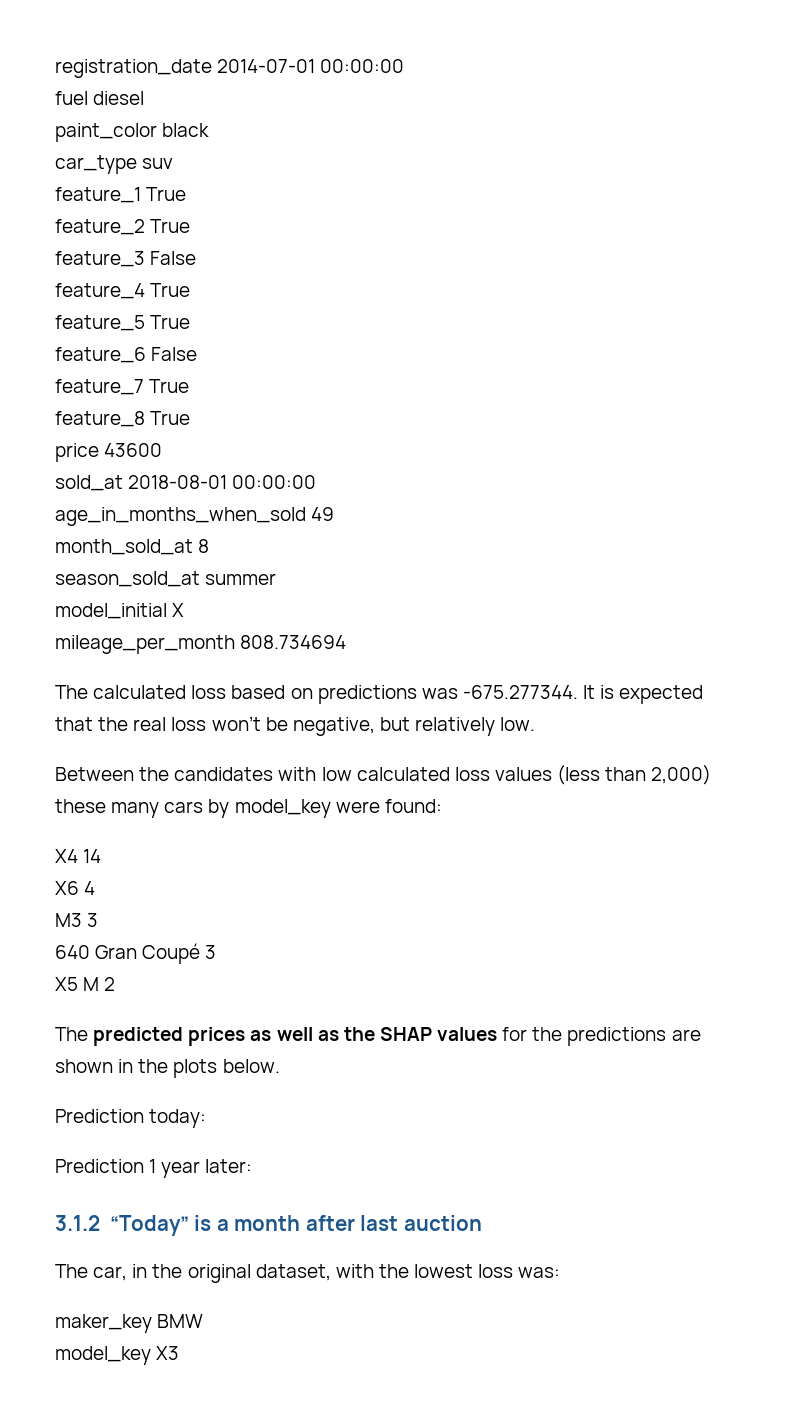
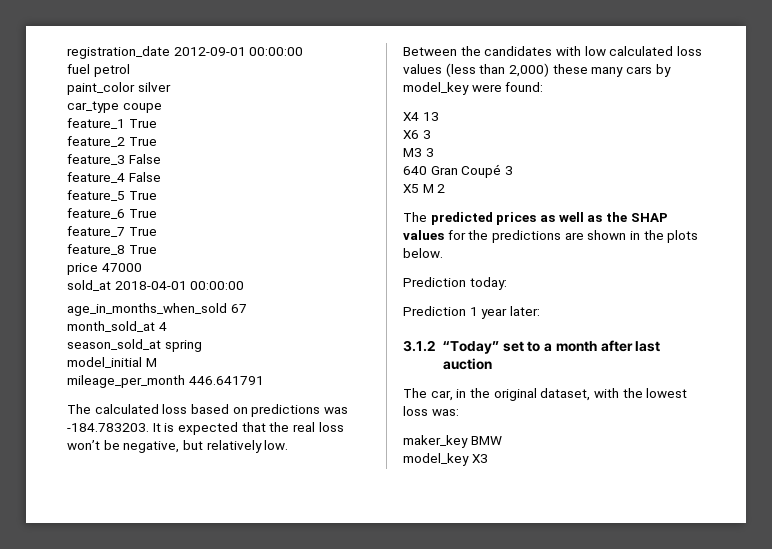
- registration_date 2014-07-01 00:00:00
+ registration_date 2012-09-01 00:00:00
- fuel diesel
+ fuel petrol
- paint_color black
+ paint_color silver
- car_type suv
+ car_type coupe
- feature_4 True
+ feature_4 False
- feature_6 False
+ feature_6 True
- price 43600
+ price 47000
- sold_at 2018-08-01 00:00:00
+ sold_at 2018-04-01 00:00:00
- age_in_months_when_sold 49
+ age_in_months_when_sold 67
- month_sold_at 8
+ month_sold_at 4
- season_sold_at summer
+ season_sold_at spring
- model_initial X
+ model_initial M
- mileage_per_month 808.734694
+ mileage_per_month 446.641791
- The calculated loss based on predictions was -675.277344. It is expected that the real loss won’t be negative, but relatively low.
+ The calculated loss based on predictions was -184.783203. It is expected that the real loss won’t be negative, but relatively low.
- X4 14
+ X4 13
- X6 4
+ X6 3
- 3.1.2 “Today” is a month after last auction
+ 3.1.2 “Today” set to a month after last auction

